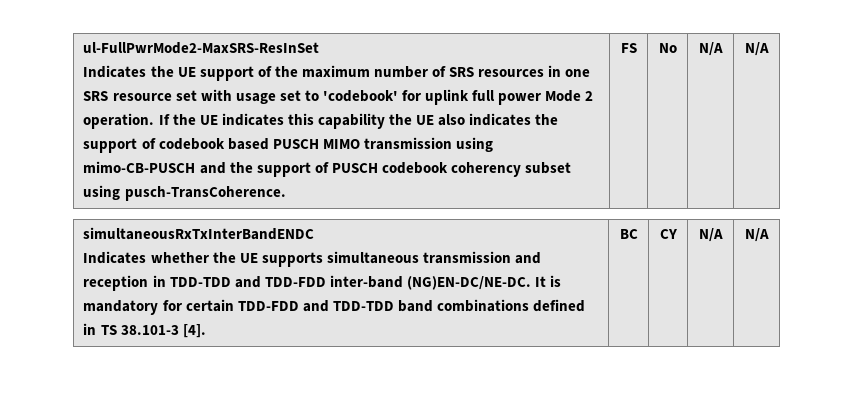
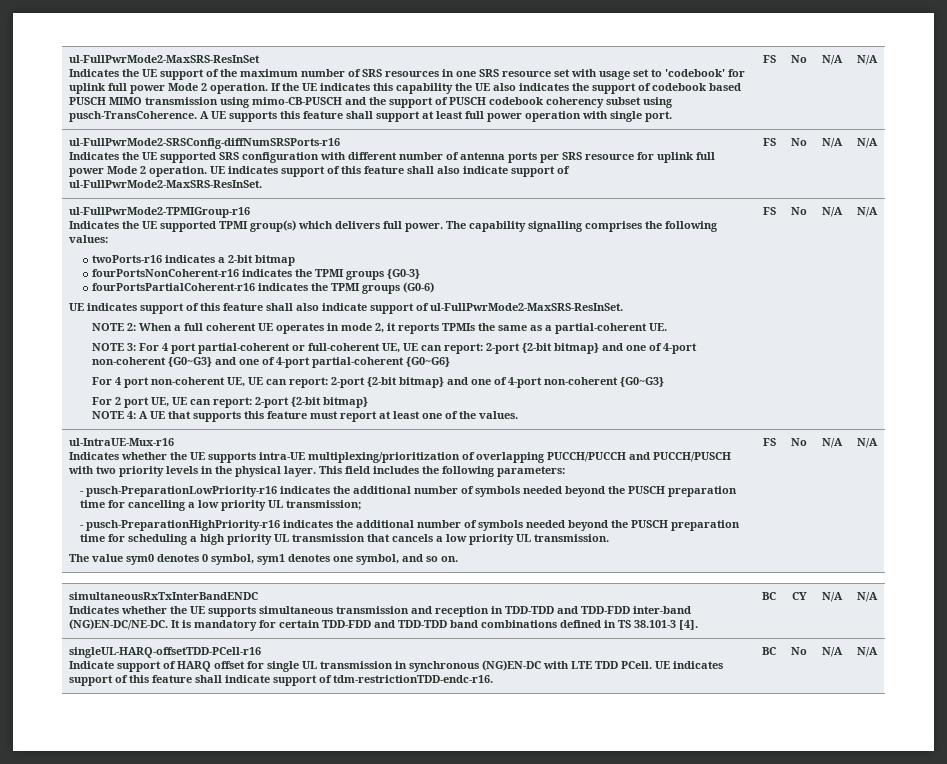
+ A UE supports this feature shall support at least full power operation with single port. | FS | No | N/A | N/A
+ ul-FullPwrMode2-SRSConfig-diffNumSRSPorts-r16
+ Indicates the UE supported SRS configuration with different number of antenna ports per SRS resource for uplink full power Mode 2 operation. UE indicates support of this feature shall also indicate support of ul-FullPwrMode2-MaxSRS-ResInSet. | FS | No | N/A | N/A
+ ul-FullPwrMode2-TPMIGroup-r16
+ Indicates the UE supported TPMI group(s) which delivers full power. The capability signalling comprises the following values:
+ twoPorts-r16 indicates a 2-bit bitmap
+ fourPortsNonCoherent-r16 indicates the TPMI groups {G0-3}
+ fourPortsPartialCoherent-r16 indicates the TPMI groups (G0-6)
+ UE indicates support of this feature shall also indicate support of ul-FullPwrMode2-MaxSRS-ResInSet.
+ NOTE 2: When a full coherent UE operates in mode 2, it reports TPMIs the same as a partial-coherent UE.
+ NOTE 3: For 4 port partial-coherent or full-coherent UE, UE can report: 2-port {2-bit bitmap} and one of 4-port non-coherent {G0~G3} and one of 4-port partial-coherent {G0~G6}
+ For 4 port non-coherent UE, UE can report: 2-port {2-bit bitmap} and one of 4-port non-coherent {G0~G3}
+ For 2 port UE, UE can report: 2-port {2-bit bitmap}
+ NOTE 4: A UE that supports this feature must report at least one of the values. | FS | No | N/A | N/A
+ ul-IntraUE-Mux-r16
+ Indicates whether the UE supports intra-UE multiplexing/prioritization of overlapping PUCCH/PUCCH and PUCCH/PUSCH with two priority levels in the physical layer. This field includes the following parameters:
+ - pusch-PreparationLowPriority-r16 indicates the additional number of symbols needed beyond the PUSCH preparation time for cancelling a low priority UL transmission;
+ - pusch-PreparationHighPriority-r16 indicates the additional number of symbols needed beyond the PUSCH preparation time for scheduling a high priority UL transmission that cancels a low priority UL transmission.
+ The value sym0 denotes 0 symbol, sym1 denotes one symbol, and so on.
+ singleUL-HARQ-offsetTDD-PCell-r16
+ Indicate support of HARQ offset for single UL transmission in synchronous (NG)EN-DC with LTE TDD PCell. UE indicates support of this feature shall indicate support of tdm-restrictionTDD-endc-r16. | BC | No | N/A | N/A

